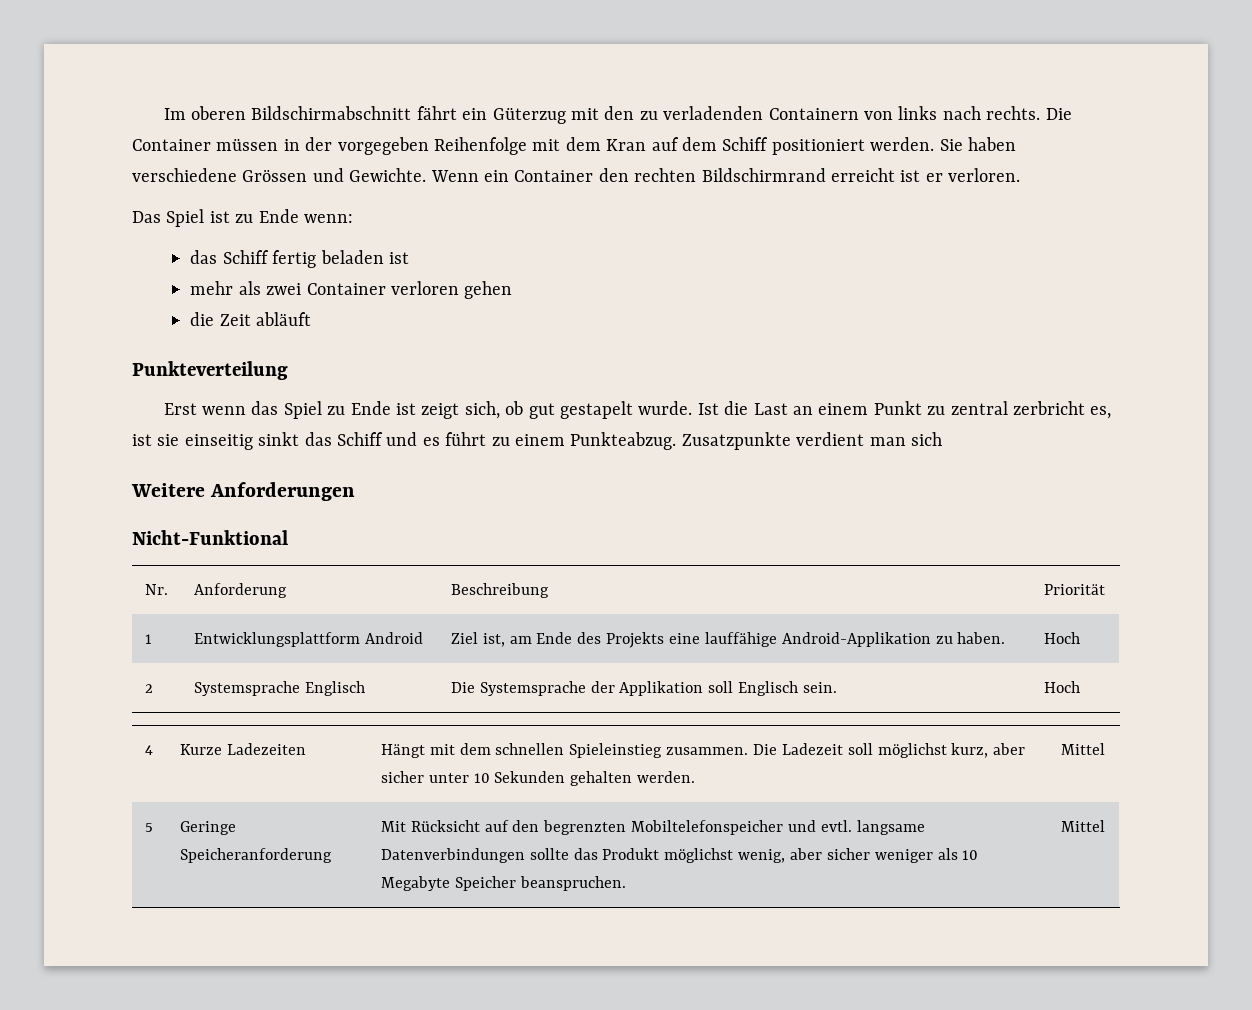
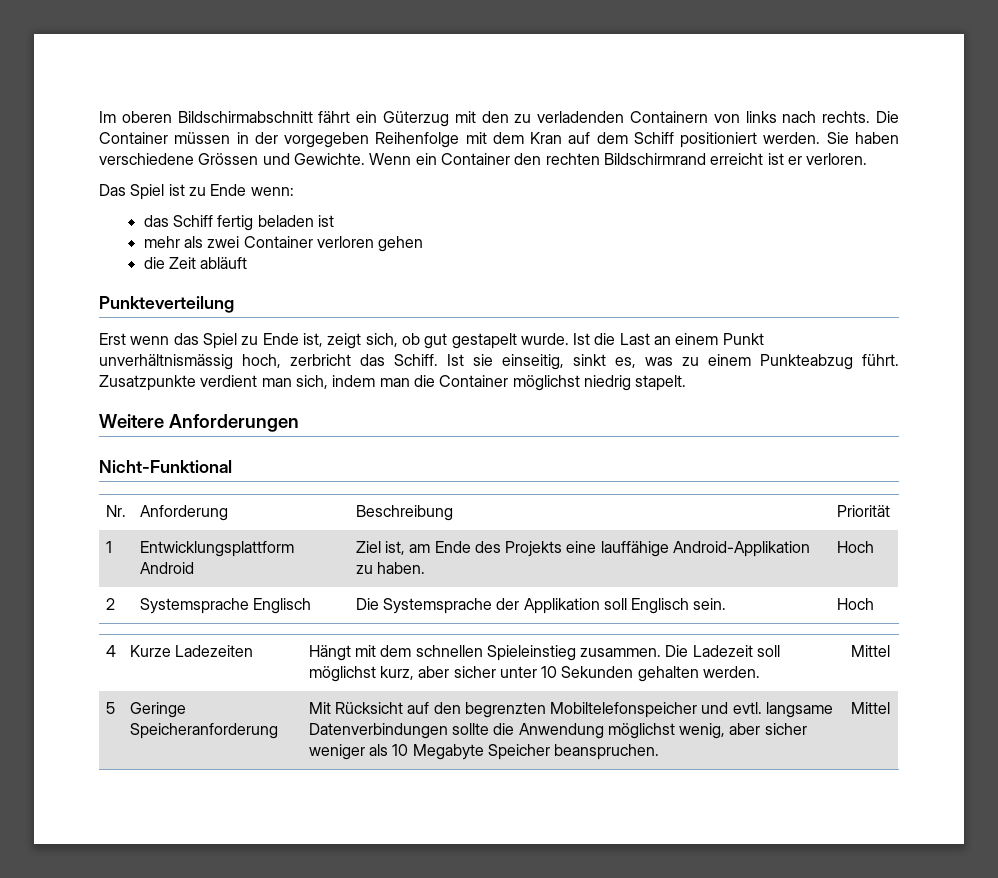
- Erst wenn das Spiel zu Ende ist zeigt sich, ob gut gestapelt wurde.
+ Erst wenn das Spiel zu Ende ist, zeigt sich, ob gut gestapelt wurde.
- Ist die Last an einem Punkt zu zentral zerbricht es, ist sie einseitig sinkt das Schiff und es führt zu einem Punkteabzug. Zusatzpunkte verdient man sich
+ Ist die Last an einem Punkt unverhältnismässig hoch, zerbricht das Schiff. Ist sie einseitig, sinkt es, was zu einem Punkteabzug führt. Zusatzpunkte verdient man sich, indem man die Container möglichst niedrig stapelt.
- 5 | Geringe Speicheranforderung | Mit Rücksicht auf den begrenzten Mobiltelefonspeicher und evtl. langsame Datenverbindungen sollte das Produkt möglichst wenig, aber sicher weniger als 10 Megabyte Speicher beanspruchen. | Mittel
+ 5 | Geringe Speicheranforderung | Mit Rücksicht auf den begrenzten Mobiltelefonspeicher und evtl. langsame Datenverbindungen sollte die Anwendung möglichst wenig, aber sicher weniger als 10 Megabyte Speicher beanspruchen. | Mittel

